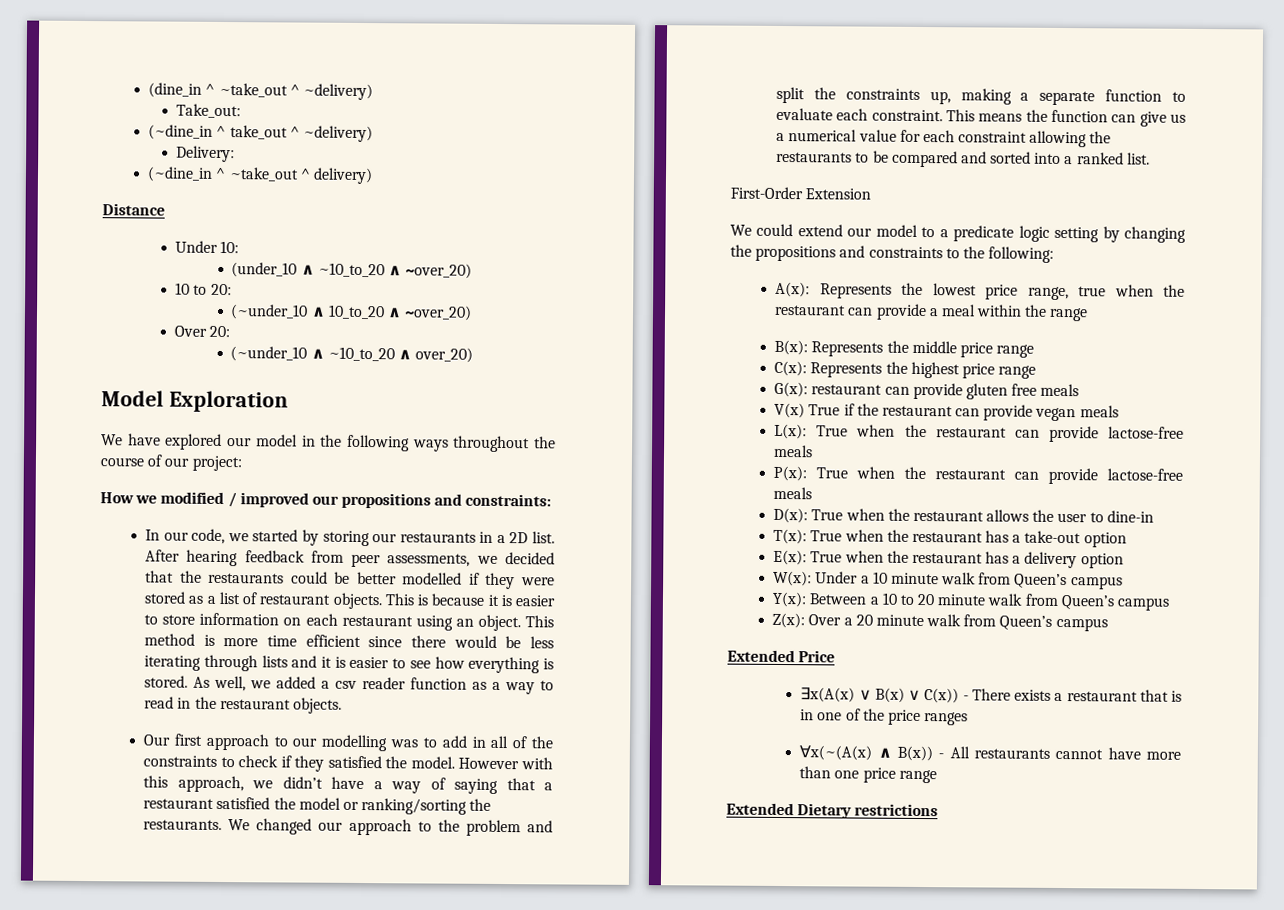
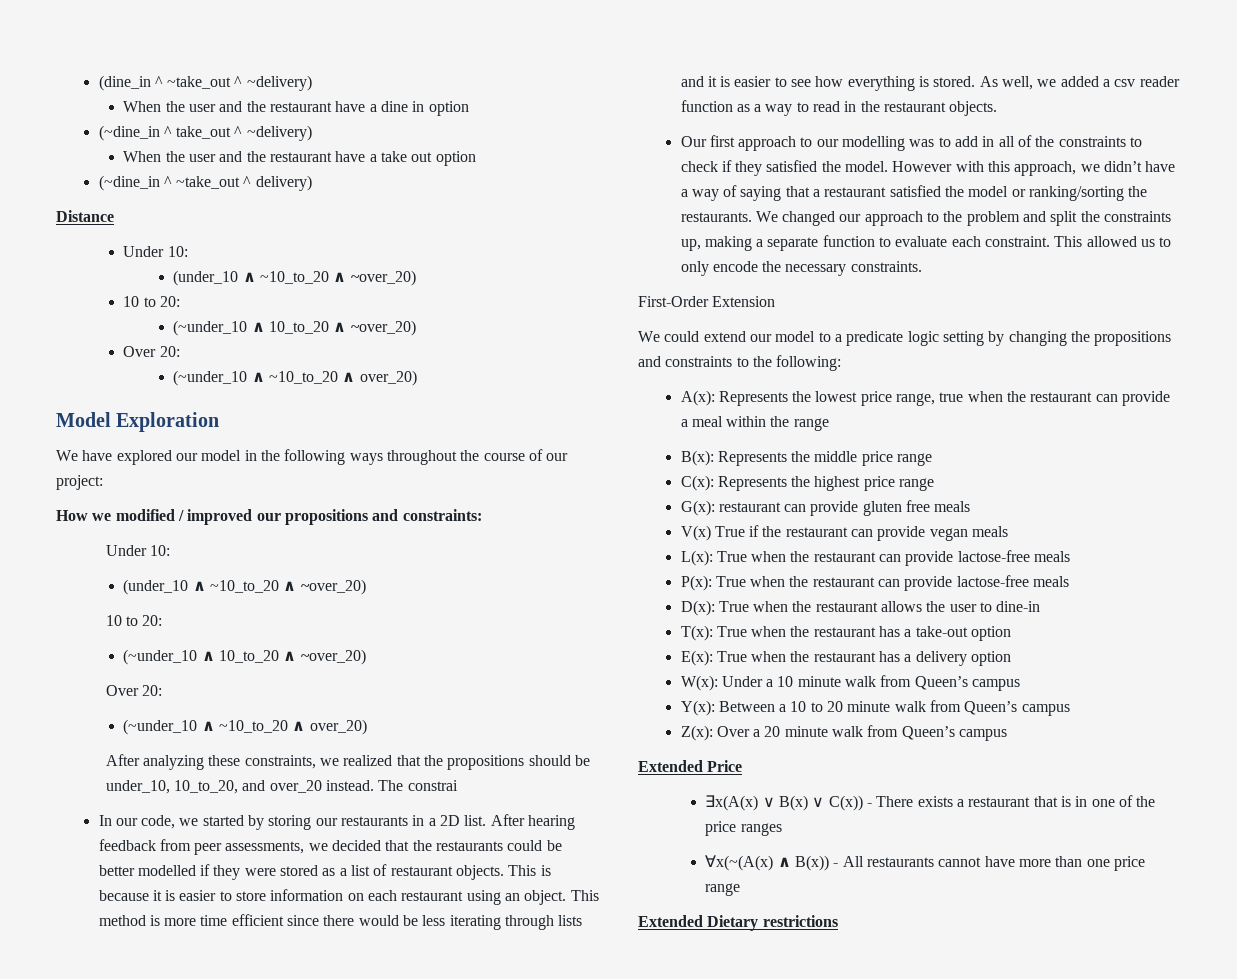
- Take_out:
+ When the user and the restaurant have a dine in option
- Delivery:
+ When the user and the restaurant have a take out option
  How we modified / improved our propositions and constraints:
+ Under 10:
+ (under_10 ∧ ~10_to_20 ∧ ~over_20)
+ 10 to 20:
+ (~under_10 ∧ 10_to_20 ∧ ~over_20)
+ Over 20:
+ (~under_10 ∧ ~10_to_20 ∧ over_20)
+ After analyzing these constraints, we realized that the propositions should be under_10, 10_to_20, and over_20 instead. The constrai
- This means the function can give us a numerical value for each constraint allowing the restaurants to be compared and sorted into a ranked list.
+ This allowed us to only encode the necessary constraints.

